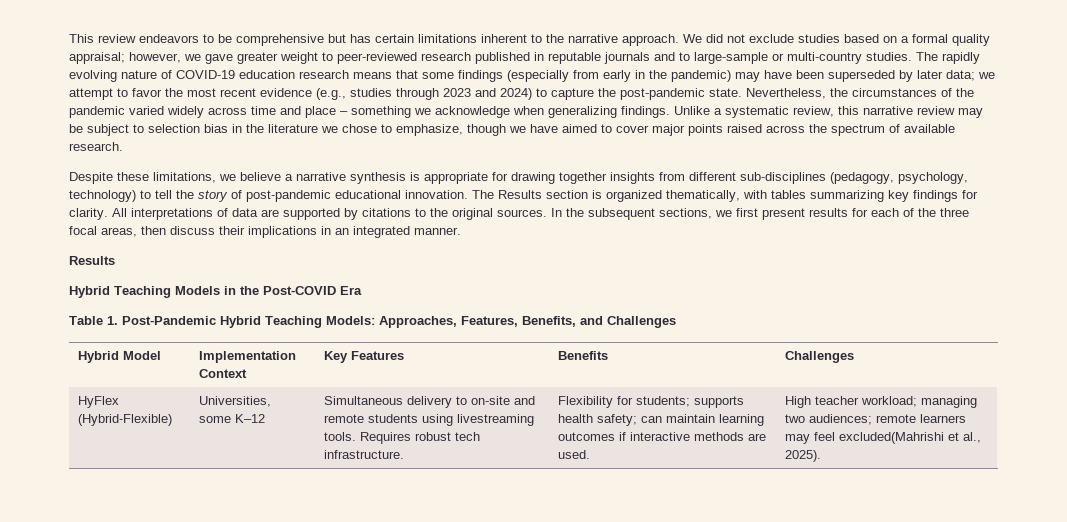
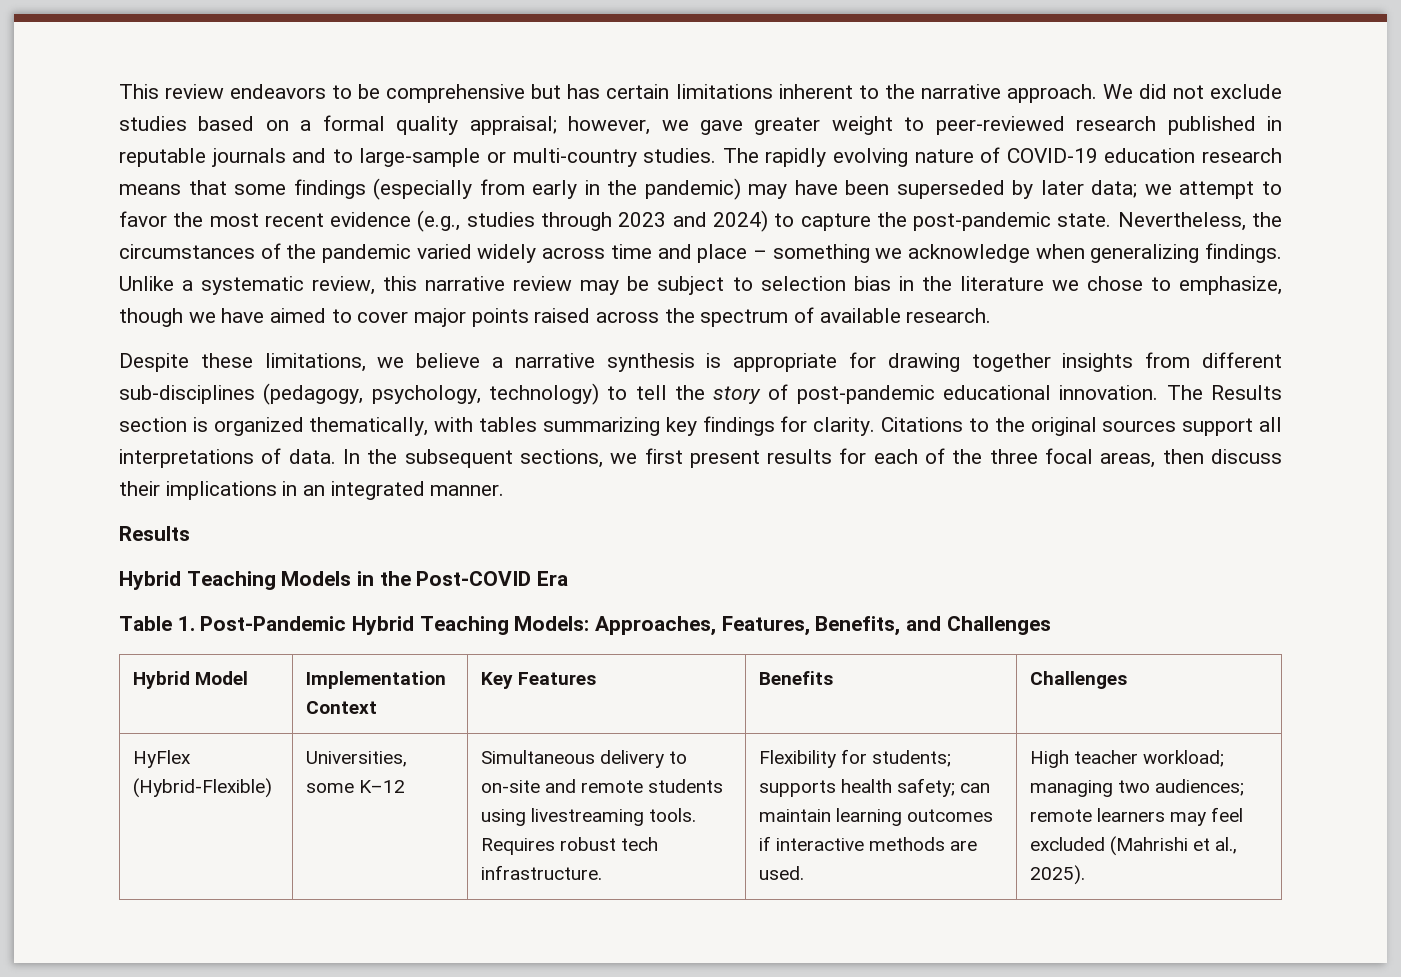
- All interpretations of data are supported by citations to the original sources.
+ Citations to the original sources support all interpretations of data.
- High teacher workload; managing two audiences; remote learners may feel excluded(Mahrishi et al., 2025).
+ High teacher workload; managing two audiences; remote learners may feel excluded (Mahrishi et al., 2025).

